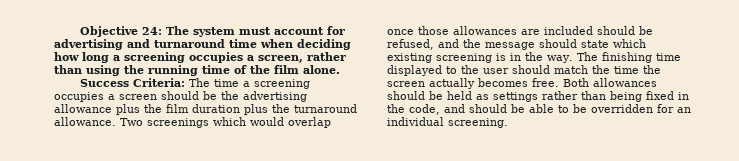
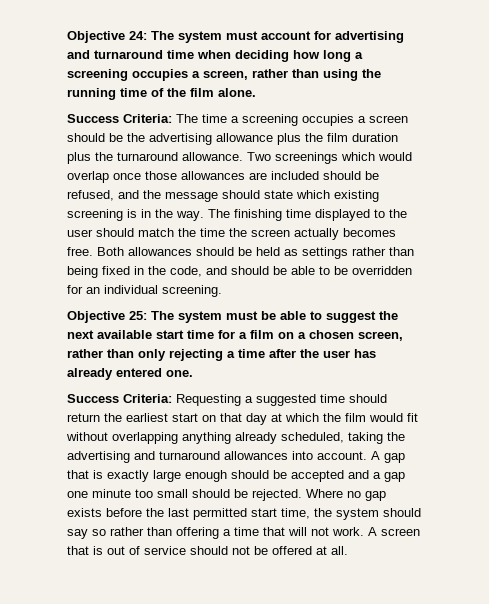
+ Objective 25: The system must be able to suggest the next available start time for a film on a chosen screen, rather than only rejecting a time after the user has already entered one.
+ Success Criteria: Requesting a suggested time should return the earliest start on that day at which the film would fit without overlapping anything already scheduled, taking the advertising and turnaround allowances into account. A gap that is exactly large enough should be accepted and a gap one minute too small should be rejected. Where no gap exists before the last permitted start time, the system should say so rather than offering a time that will not work. A screen that is out of service should not be offered at all.

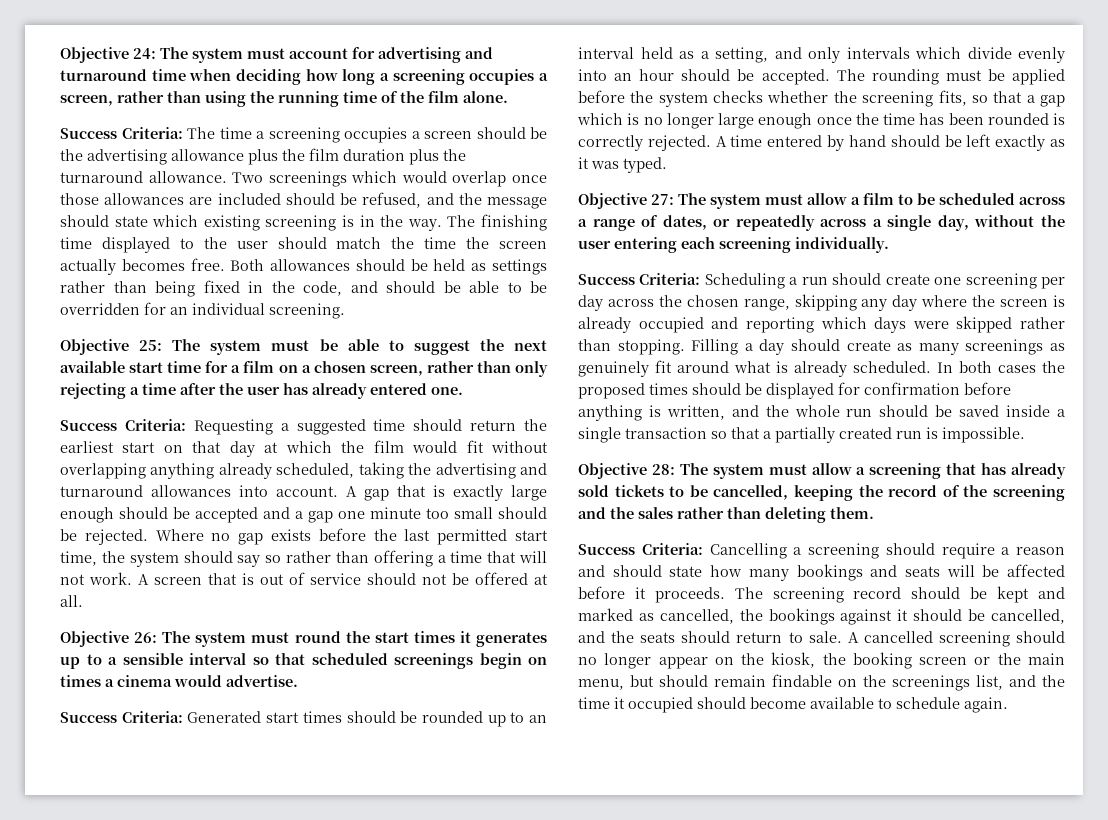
+ Objective 26: The system must round the start times it generates up to a sensible interval so that scheduled screenings begin on times a cinema would advertise.
+ Success Criteria: Generated start times should be rounded up to an interval held as a setting, and only intervals which divide evenly into an hour should be accepted. The rounding must be applied before the system checks whether the screening fits, so that a gap which is no longer large enough once the time has been rounded is correctly rejected. A time entered by hand should be left exactly as it was typed.
+ Objective 27: The system must allow a film to be scheduled across a range of dates, or repeatedly across a single day, without the user entering each screening individually.
+ Success Criteria: Scheduling a run should create one screening per day across the chosen range, skipping any day where the screen is already occupied and reporting which days were skipped rather than stopping. Filling a day should create as many screenings as genuinely fit around what is already scheduled. In both cases the proposed times should be displayed for confirmation before anything is written, and the whole run should be saved inside a single transaction so that a partially created run is impossible.
+ Objective 28: The system must allow a screening that has already sold tickets to be cancelled, keeping the record of the screening and the sales rather than deleting them.
+ Success Criteria: Cancelling a screening should require a reason and should state how many bookings and seats will be affected before it proceeds. The screening record should be kept and marked as cancelled, the bookings against it should be cancelled, and the seats should return to sale. A cancelled screening should no longer appear on the kiosk, the booking screen or the main menu, but should remain findable on the screenings list, and the time it occupied should become available to schedule again.

